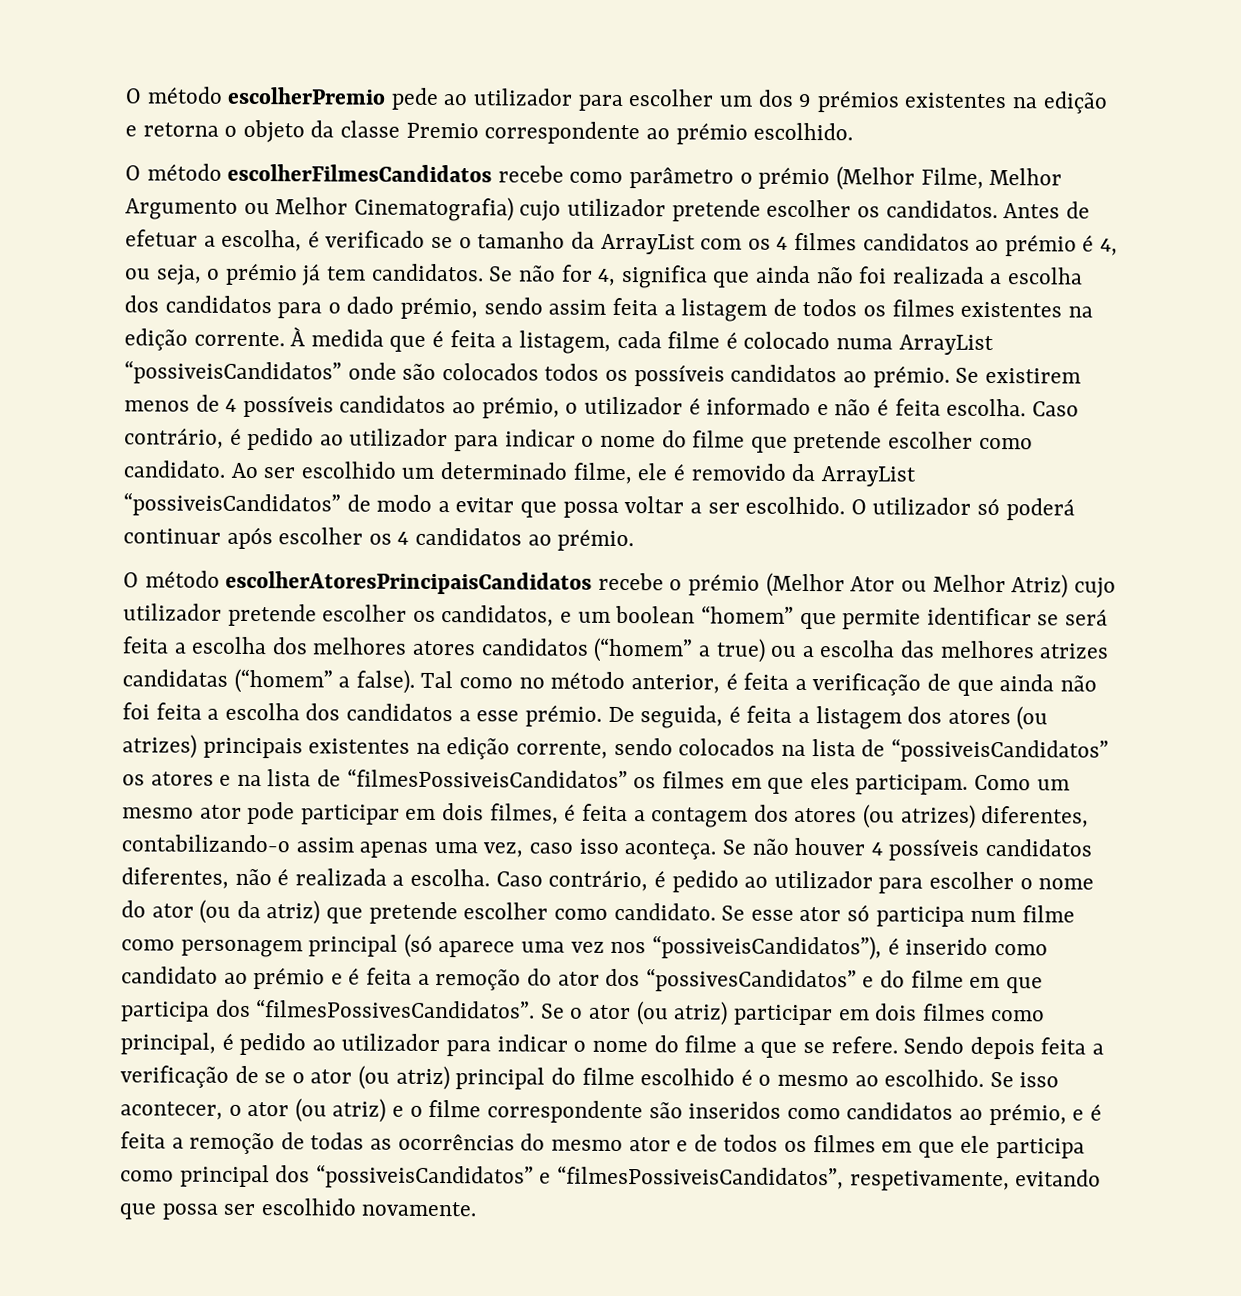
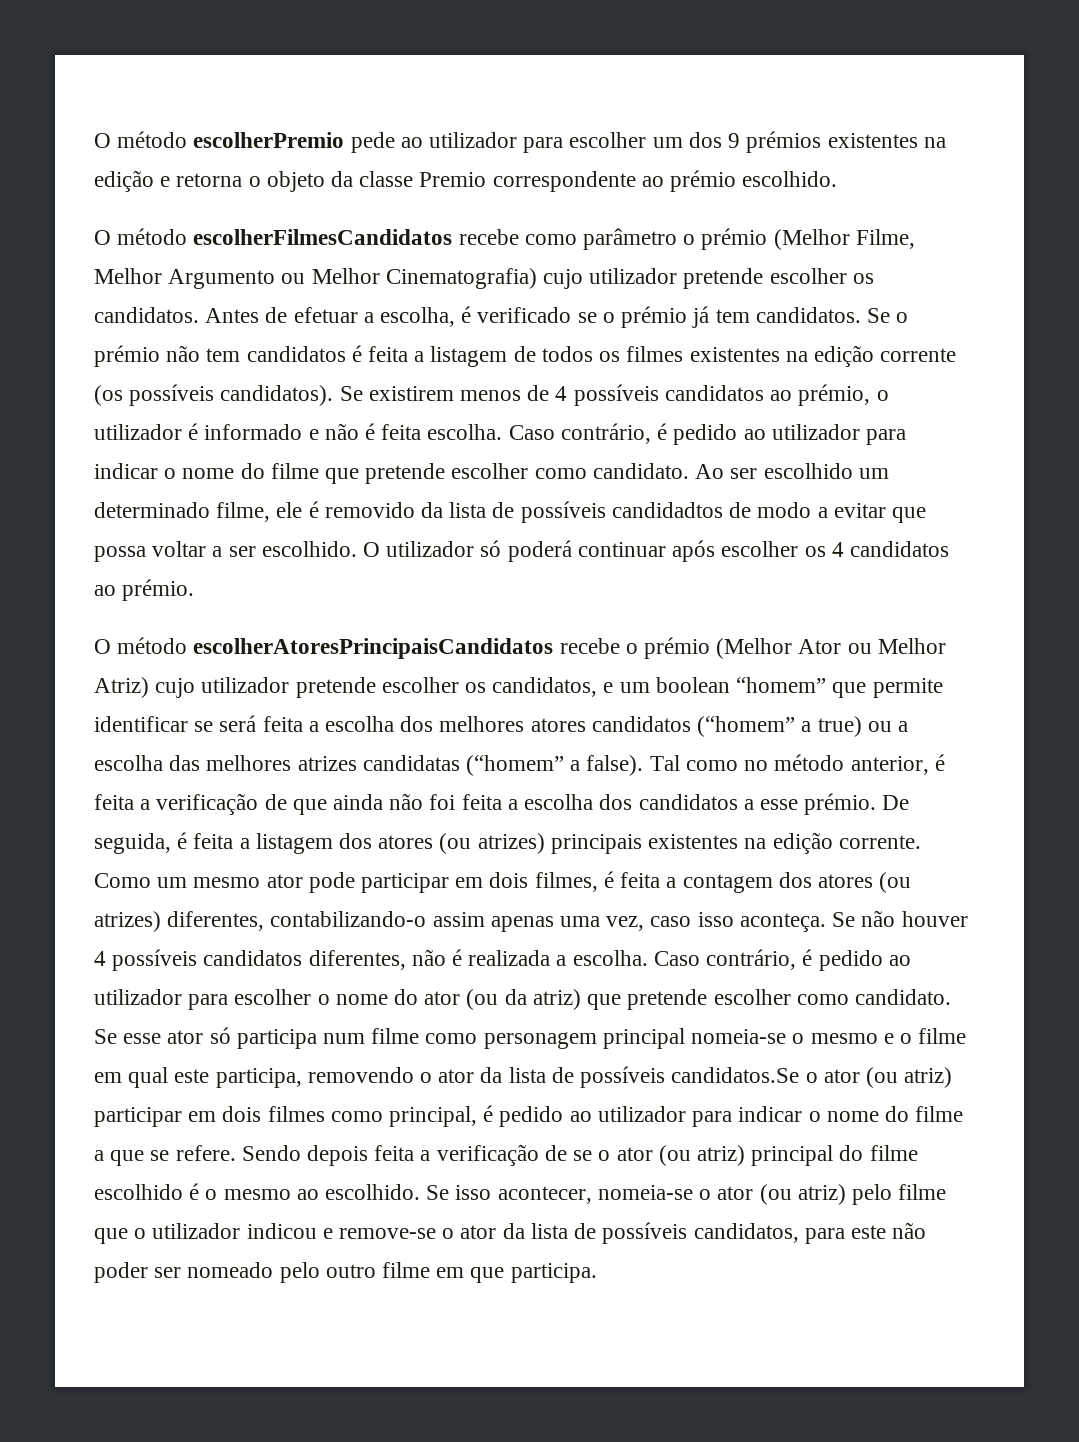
- Antes de efetuar a escolha, é verificado se o tamanho da ArrayList com os 4 filmes candidatos ao prémio é 4, ou seja, o prémio já tem candidatos.
+ Antes de efetuar a escolha, é verificado se o prémio já tem candidatos.
- Se não for 4, significa que ainda não foi realizada a escolha dos candidatos para o dado prémio, sendo assim feita a listagem de todos os filmes existentes na edição corrente. À medida que é feita a listagem, cada filme é colocado numa ArrayList “possiveisCandidatos” onde são colocados todos os possíveis candidatos ao prémio.
+ Se o prémio não tem candidatos é feita a listagem de todos os filmes existentes na edição corrente (os possíveis candidatos).
- Ao ser escolhido um determinado filme, ele é removido da ArrayList “possiveisCandidatos” de modo a evitar que possa voltar a ser escolhido.
+ Ao ser escolhido um determinado filme, ele é removido da lista de possíveis candidadtos de modo a evitar que possa voltar a ser escolhido.
- De seguida, é feita a listagem dos atores (ou atrizes) principais existentes na edição corrente, sendo colocados na lista de “possiveisCandidatos” os atores e na lista de “filmesPossiveisCandidatos” os filmes em que eles participam.
+ De seguida, é feita a listagem dos atores (ou atrizes) principais existentes na edição corrente.
- Se esse ator só participa num filme como personagem principal (só aparece uma vez nos “possiveisCandidatos”), é inserido como candidato ao prémio e é feita a remoção do ator dos “possivesCandidatos” e do filme em que participa dos “filmesPossivesCandidatos”. Se o ator (ou atriz) participar em dois filmes como principal, é pedido ao utilizador para indicar o nome do filme a que se refere.
+ Se esse ator só participa num filme como personagem principal nomeia-se o mesmo e o filme em qual este participa, removendo o ator da lista de possíveis candidatos.Se o ator (ou atriz) participar em dois filmes como principal, é pedido ao utilizador para indicar o nome do filme a que se refere.
- Se isso acontecer, o ator (ou atriz) e o filme correspondente são inseridos como candidatos ao prémio, e é feita a remoção de todas as ocorrências do mesmo ator e de todos os filmes em que ele participa como principal dos “possiveisCandidatos” e “filmesPossiveisCandidatos”, respetivamente, evitando que possa ser escolhido novamente.
+ Se isso acontecer, nomeia-se o ator (ou atriz) pelo filme que o utilizador indicou e remove-se o ator da lista de possíveis candidatos, para este não poder ser nomeado pelo outro filme em que participa.

